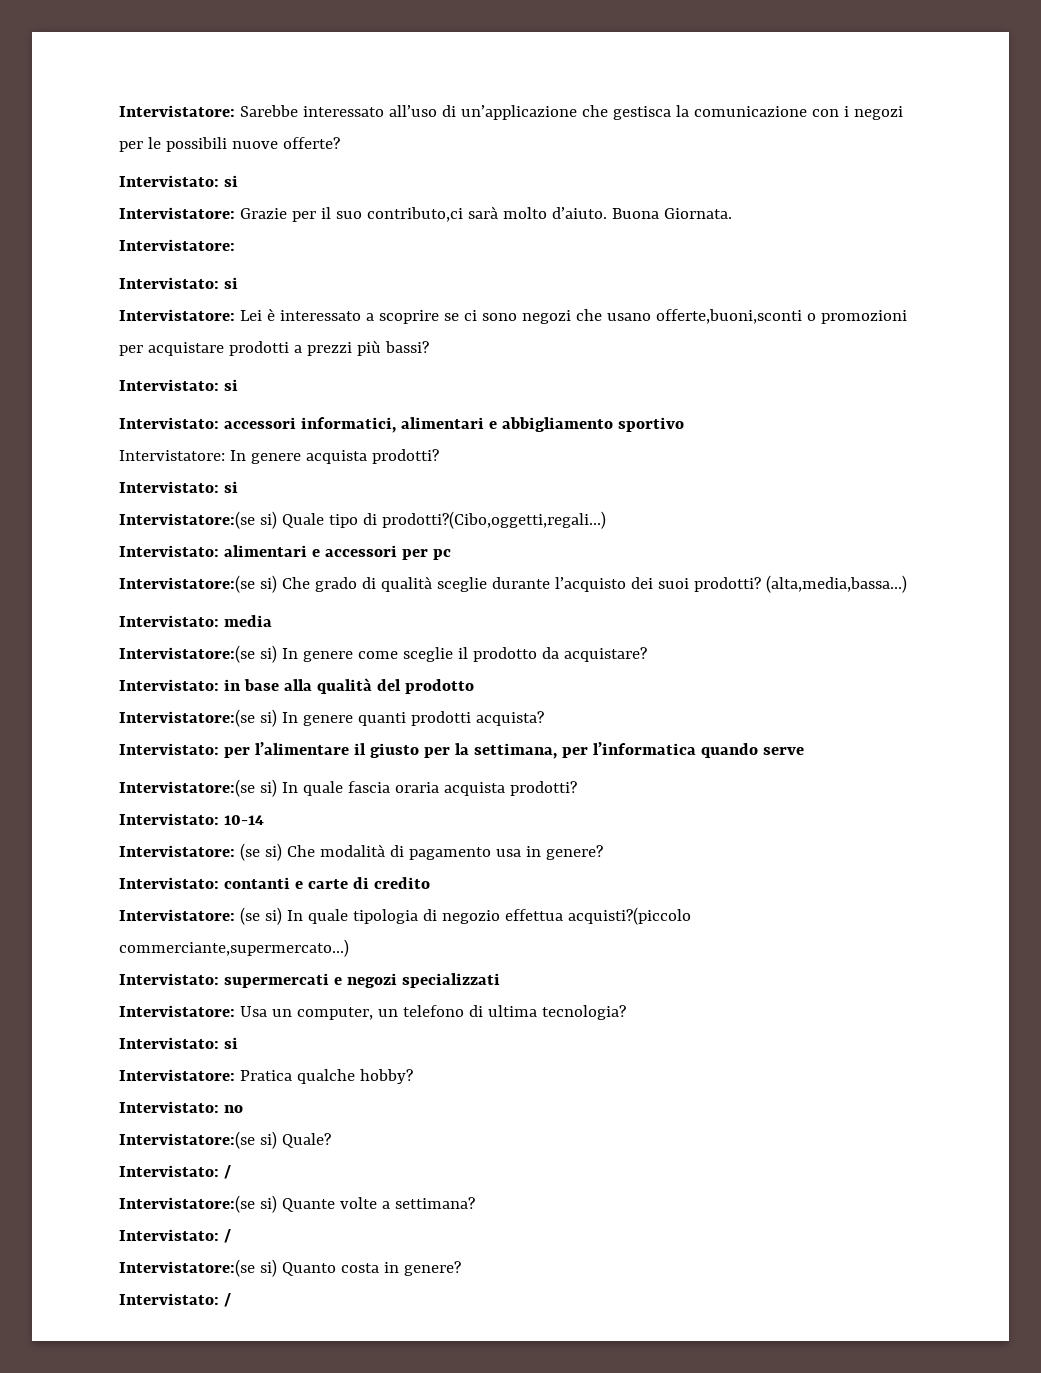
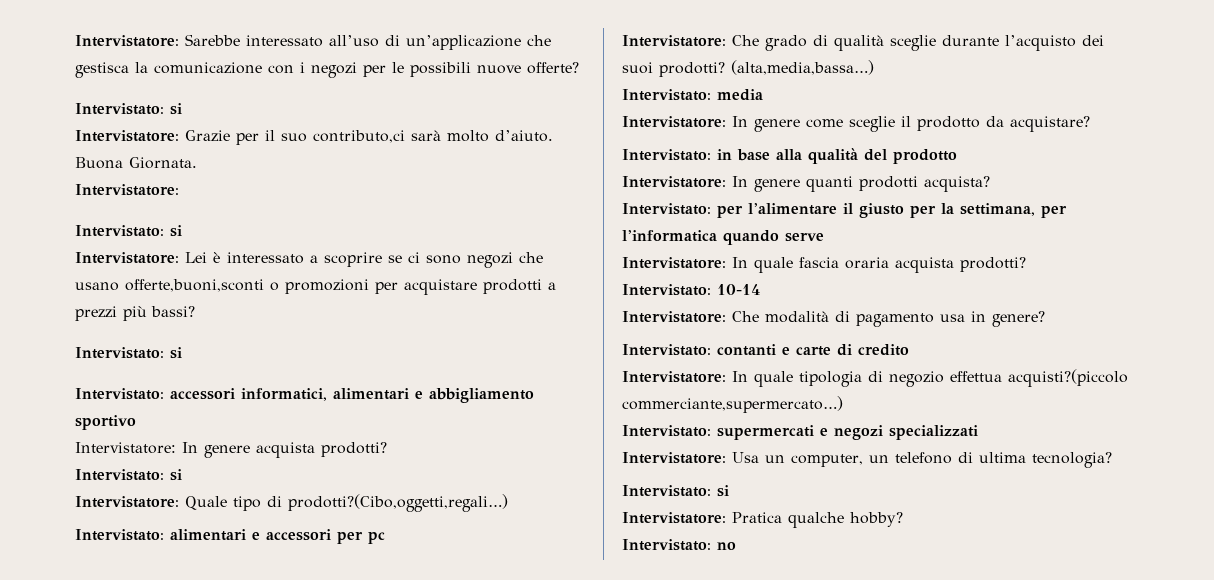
- Intervistatore:(se si) Quale tipo di prodotti?(Cibo,oggetti,regali…)
+ Intervistatore: Quale tipo di prodotti?(Cibo,oggetti,regali…)
- Intervistatore:(se si) Che grado di qualità sceglie durante l’acquisto dei suoi prodotti?
+ Intervistatore: Che grado di qualità sceglie durante l’acquisto dei suoi prodotti?
- Intervistatore:(se si) In genere come sceglie il prodotto da acquistare?
+ Intervistatore: In genere come sceglie il prodotto da acquistare?
- Intervistatore:(se si) In genere quanti prodotti acquista?
+ Intervistatore: In genere quanti prodotti acquista?
- Intervistatore:(se si) In quale fascia oraria acquista prodotti?
+ Intervistatore: In quale fascia oraria acquista prodotti?
- Intervistatore: (se si) Che modalità di pagamento usa in genere?
+ Intervistatore: Che modalità di pagamento usa in genere?
- Intervistatore: (se si) In quale tipologia di negozio effettua acquisti?(piccolo commerciante,supermercato…)
+ Intervistatore: In quale tipologia di negozio effettua acquisti?(piccolo commerciante,supermercato…)
- Intervistatore:(se si) Quale?
- Intervistato: /
- Intervistatore:(se si) Quante volte a settimana?
- Intervistato: /
- Intervistatore:(se si) Quanto costa in genere?
- Intervistato: /

